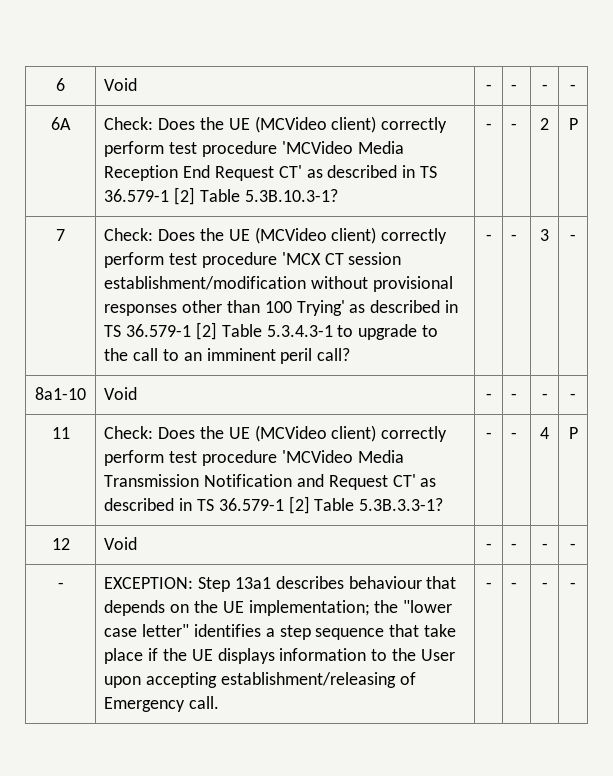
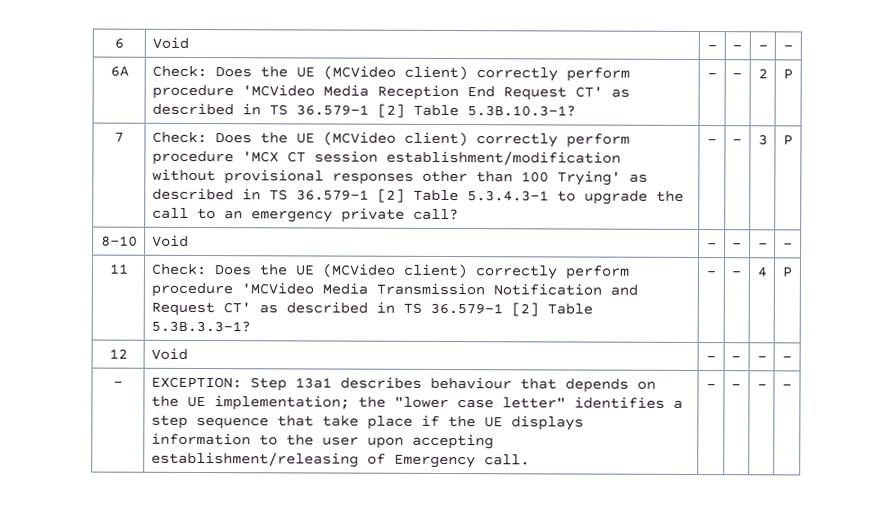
- 6A | Check: Does the UE (MCVideo client) correctly perform test procedure 'MCVideo Media Reception End Request CT' as described in TS 36.579-1 [2] Table 5.3B.10.3-1? | - | - | 2 | P
+ 6A | Check: Does the UE (MCVideo client) correctly perform procedure 'MCVideo Media Reception End Request CT' as described in TS 36.579-1 [2] Table 5.3B.10.3-1? | - | - | 2 | P
- Check: Does the UE (MCVideo client) correctly perform test procedure 'MCX CT session establishment/modification without provisional responses other than 100 Trying' as described in TS 36.579-1 [2] Table 5.3.4.3-1 to upgrade to the call to an imminent peril call?
+ Check: Does the UE (MCVideo client) correctly perform procedure 'MCX CT session establishment/modification without provisional responses other than 100 Trying' as described in TS 36.579-1 [2] Table 5.3.4.3-1 to upgrade the call to an emergency private call?
- 3 | -
- 8a1-10 | Void | - | - | - | -
+ 3 | P
+ 8-10 | Void | - | - | - | -
- 11 | Check: Does the UE (MCVideo client) correctly perform test procedure 'MCVideo Media Transmission Notification and Request CT' as described in TS 36.579-1 [2] Table 5.3B.3.3-1? | - | - | 4 | P
+ 11 | Check: Does the UE (MCVideo client) correctly perform procedure 'MCVideo Media Transmission Notification and Request CT' as described in TS 36.579-1 [2] Table 5.3B.3.3-1? | - | - | 4 | P
- EXCEPTION: Step 13a1 describes behaviour that depends on the UE implementation; the "lower case letter" identifies a step sequence that take place if the UE displays information to the User upon accepting establishment/releasing of Emergency call.
+ EXCEPTION: Step 13a1 describes behaviour that depends on the UE implementation; the "lower case letter" identifies a step sequence that take place if the UE displays information to the user upon accepting establishment/releasing of Emergency call.

